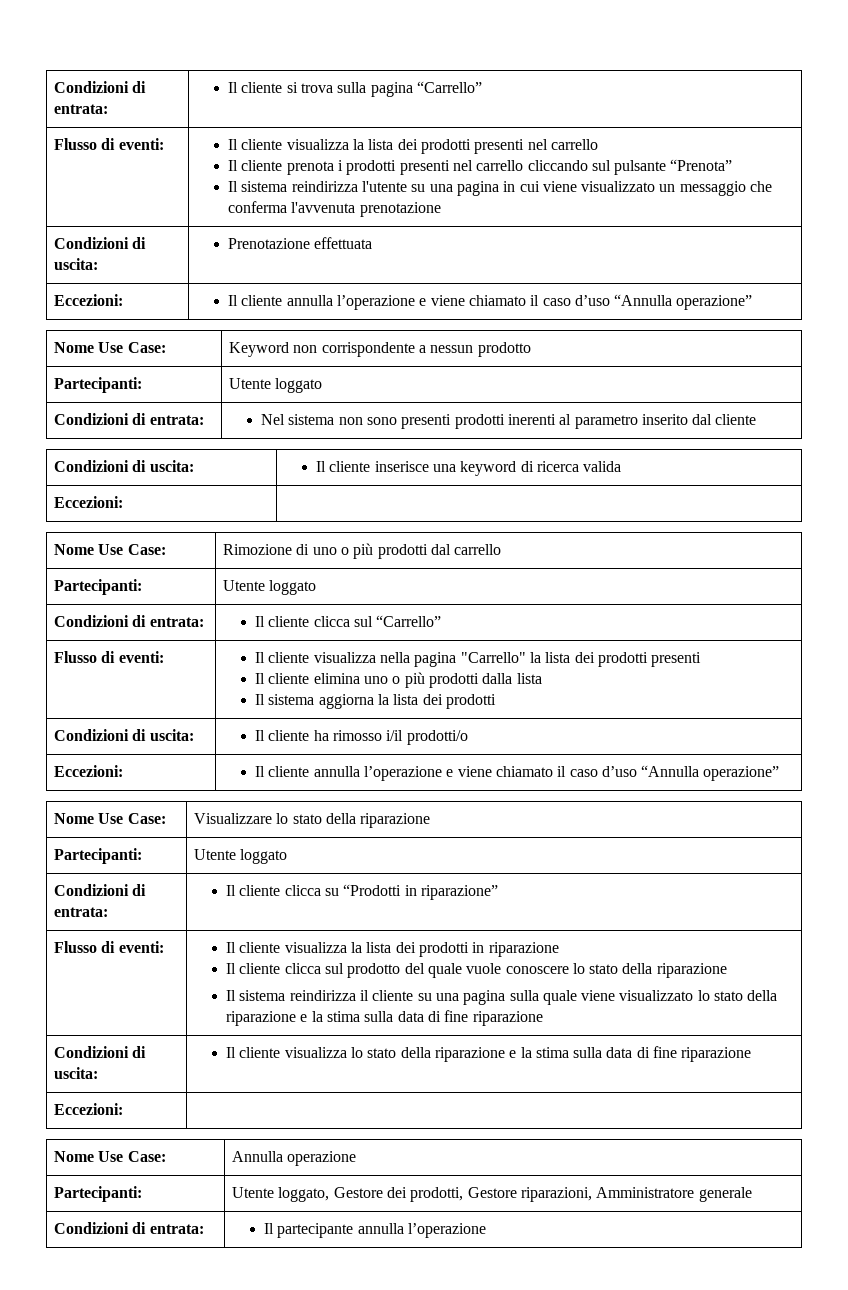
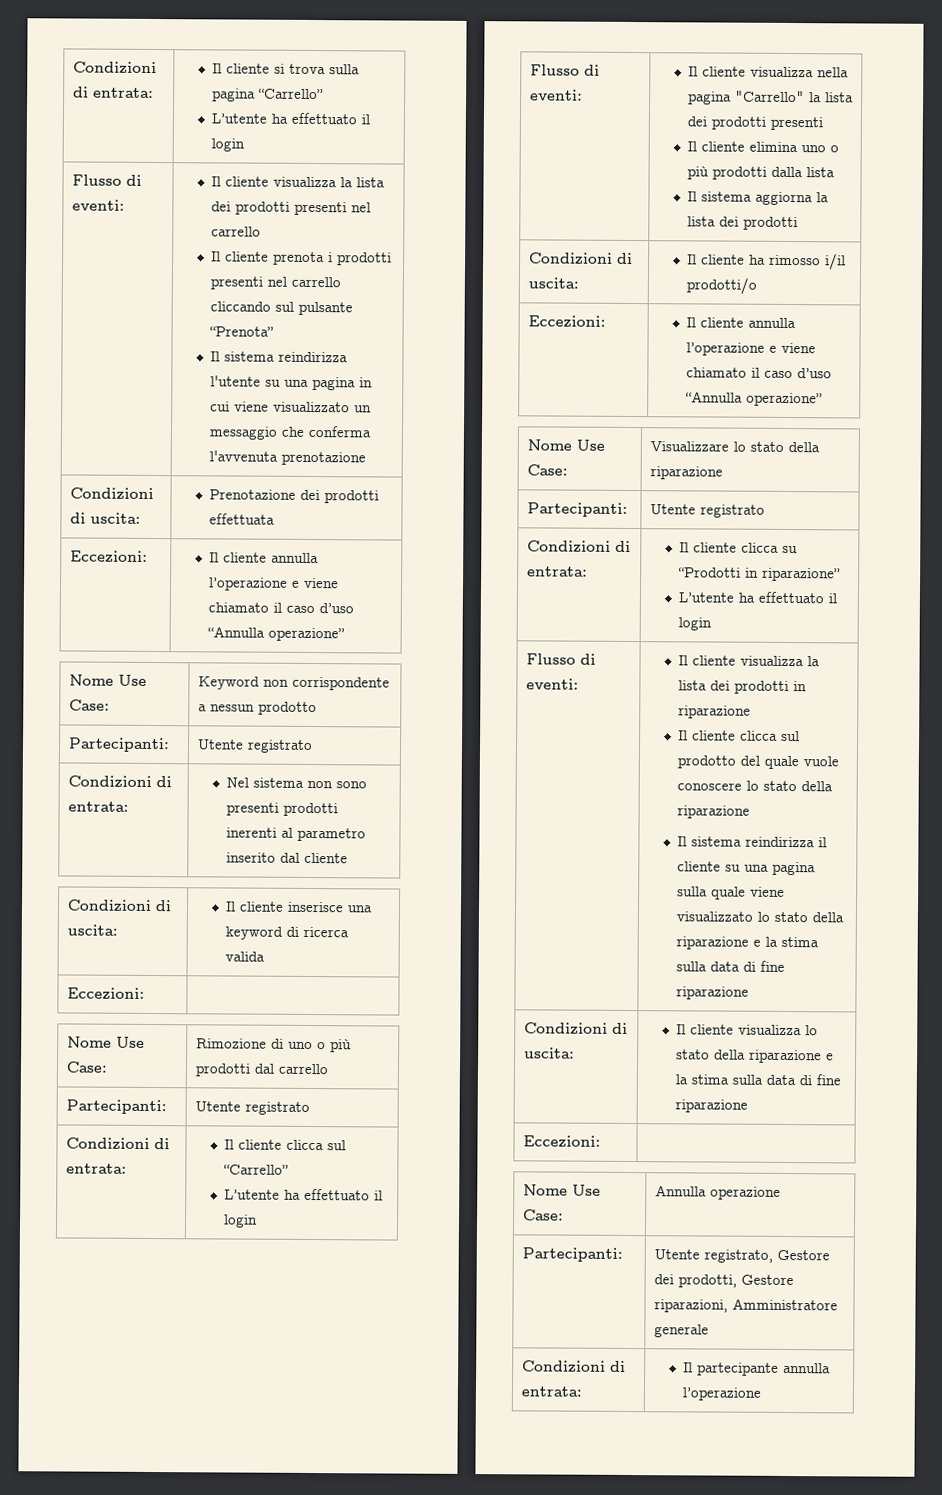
  Condizioni di entrata: | Il cliente si trova sulla pagina “Carrello”
+ L’utente ha effettuato il login
- Condizioni di uscita: | Prenotazione effettuata
+ Condizioni di uscita: | Prenotazione dei prodotti effettuata
  Nome Use Case: | Keyword non corrispondente a nessun prodotto
- Partecipanti: | Utente loggato
+ Partecipanti: | Utente registrato
  Nome Use Case: | Rimozione di uno o più prodotti dal carrello
- Partecipanti: | Utente loggato
+ Partecipanti: | Utente registrato
  Condizioni di entrata: | Il cliente clicca sul “Carrello”
+ L’utente ha effettuato il login
  Nome Use Case: | Visualizzare lo stato della riparazione
- Partecipanti: | Utente loggato
+ Partecipanti: | Utente registrato
  Condizioni di entrata: | Il cliente clicca su “Prodotti in riparazione”
+ L’utente ha effettuato il login
- Partecipanti: | Utente loggato, Gestore dei prodotti, Gestore riparazioni, Amministratore generale
+ Partecipanti: | Utente registrato, Gestore dei prodotti, Gestore riparazioni, Amministratore generale

